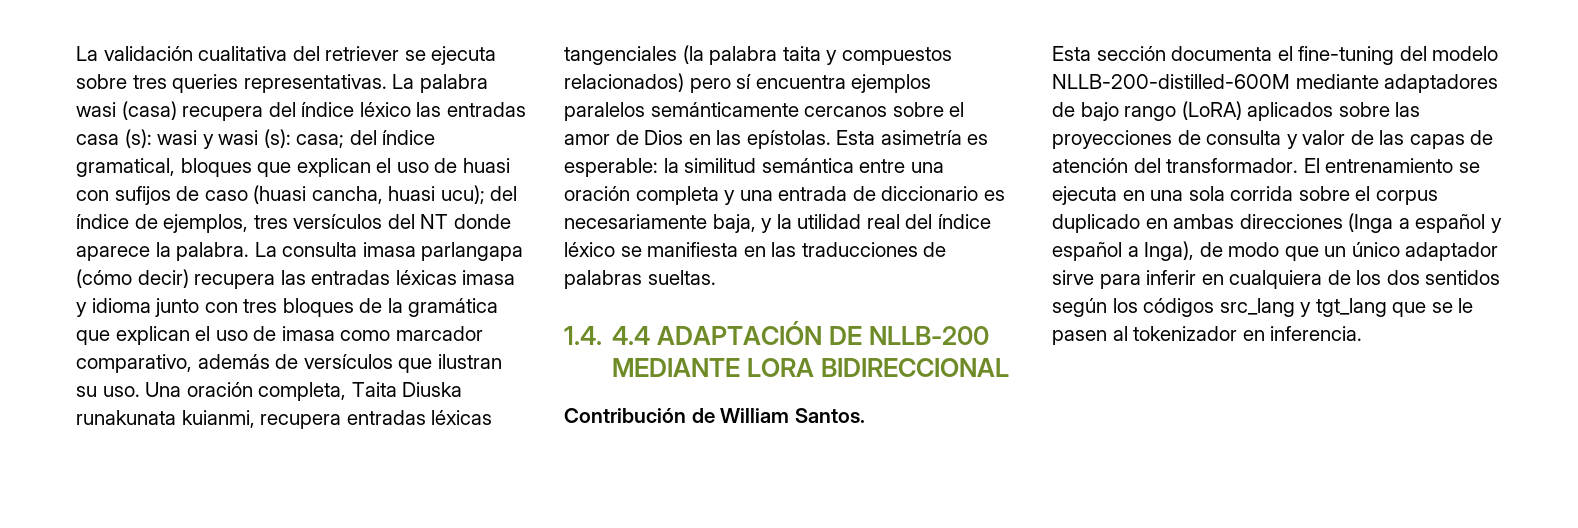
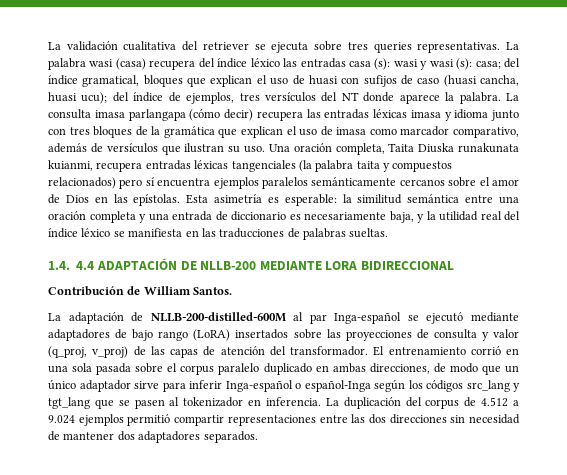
- Esta sección documenta el fine-tuning del modelo NLLB-200-distilled-600M mediante adaptadores de bajo rango (LoRA) aplicados sobre las proyecciones de consulta y valor de las capas de atención del transformador.
+ La adaptación de NLLB-200-distilled-600M al par Inga-español se ejecutó mediante adaptadores de bajo rango (LoRA) insertados sobre las proyecciones de consulta y valor (q_proj, v_proj) de las capas de atención del transformador.
- El entrenamiento se ejecuta en una sola corrida sobre el corpus duplicado en ambas direcciones (Inga a español y español a Inga), de modo que un único adaptador sirve para inferir en cualquiera de los dos sentidos según los códigos src_lang y tgt_lang que se le pasen al tokenizador en inferencia.
+ El entrenamiento corrió en una sola pasada sobre el corpus paralelo duplicado en ambas direcciones, de modo que un único adaptador sirve para inferir Inga-español o español-Inga según los códigos src_lang y tgt_lang que se pasen al tokenizador en inferencia.
+ La duplicación del corpus de 4.512 a 9.024 ejemplos permitió compartir representaciones entre las dos direcciones sin necesidad de mantener dos adaptadores separados.

